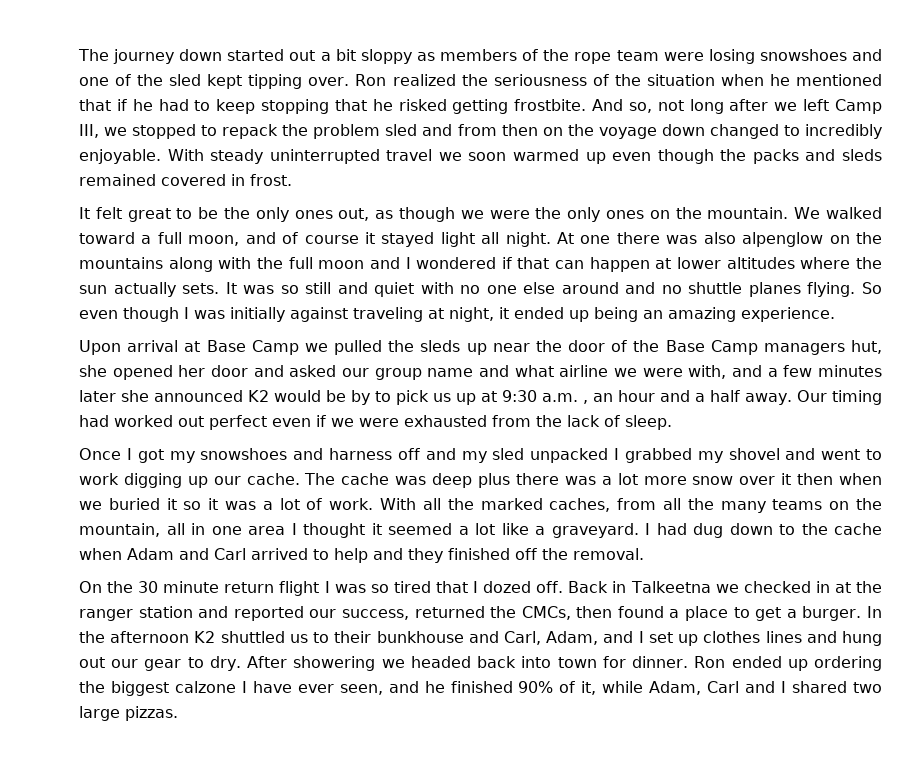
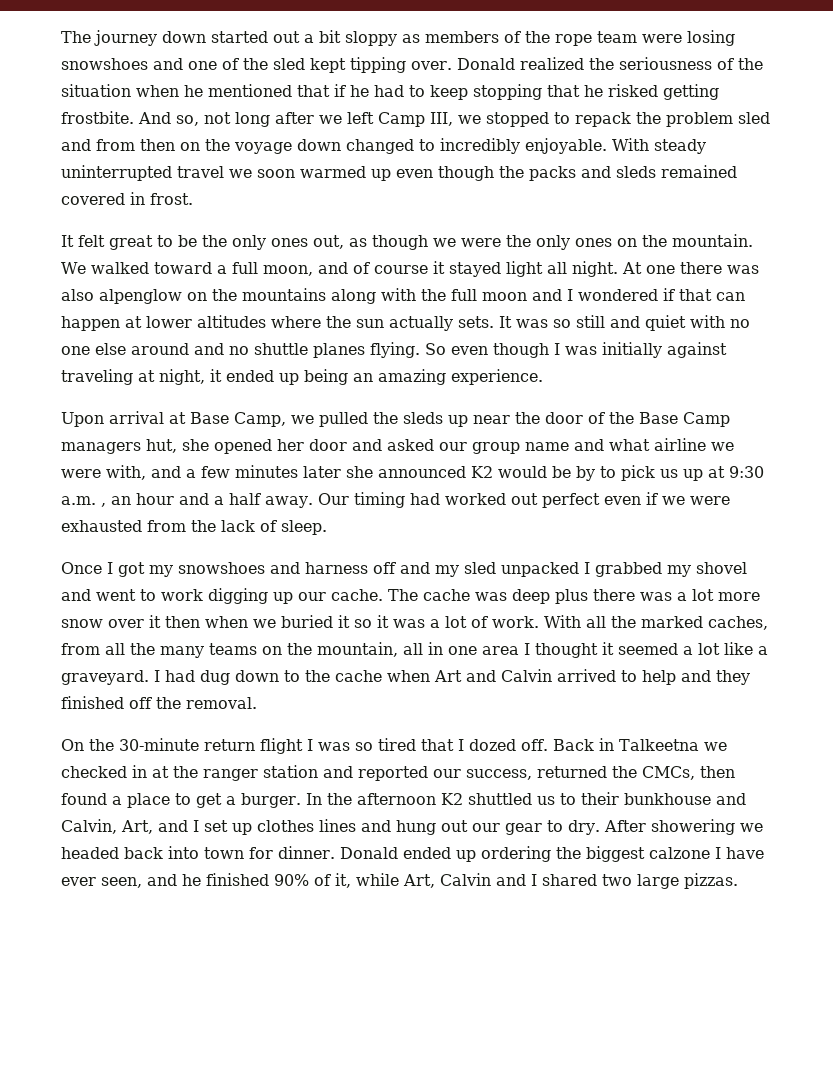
- Ron realized the seriousness of the situation when he mentioned that if he had to keep stopping that he risked getting frostbite.
+ Donald realized the seriousness of the situation when he mentioned that if he had to keep stopping that he risked getting frostbite.
- Upon arrival at Base Camp we pulled the sleds up near the door of the Base Camp managers hut, she opened her door and asked our group name and what airline we were with, and a few minutes later she announced K2 would be by to pick us up at 9:30 a.m. , an hour and a half away.
+ Upon arrival at Base Camp, we pulled the sleds up near the door of the Base Camp managers hut, she opened her door and asked our group name and what airline we were with, and a few minutes later she announced K2 would be by to pick us up at 9:30 a.m. , an hour and a half away.
- I had dug down to the cache when Adam and Carl arrived to help and they finished off the removal.
+ I had dug down to the cache when Art and Calvin arrived to help and they finished off the removal.
- On the 30 minute return flight I was so tired that I dozed off.
+ On the 30-minute return flight I was so tired that I dozed off.
- In the afternoon K2 shuttled us to their bunkhouse and Carl, Adam, and I set up clothes lines and hung out our gear to dry.
+ In the afternoon K2 shuttled us to their bunkhouse and Calvin, Art, and I set up clothes lines and hung out our gear to dry.
- Ron ended up ordering the biggest calzone I have ever seen, and he finished 90% of it, while Adam, Carl and I shared two large pizzas.
+ Donald ended up ordering the biggest calzone I have ever seen, and he finished 90% of it, while Art, Calvin and I shared two large pizzas.

